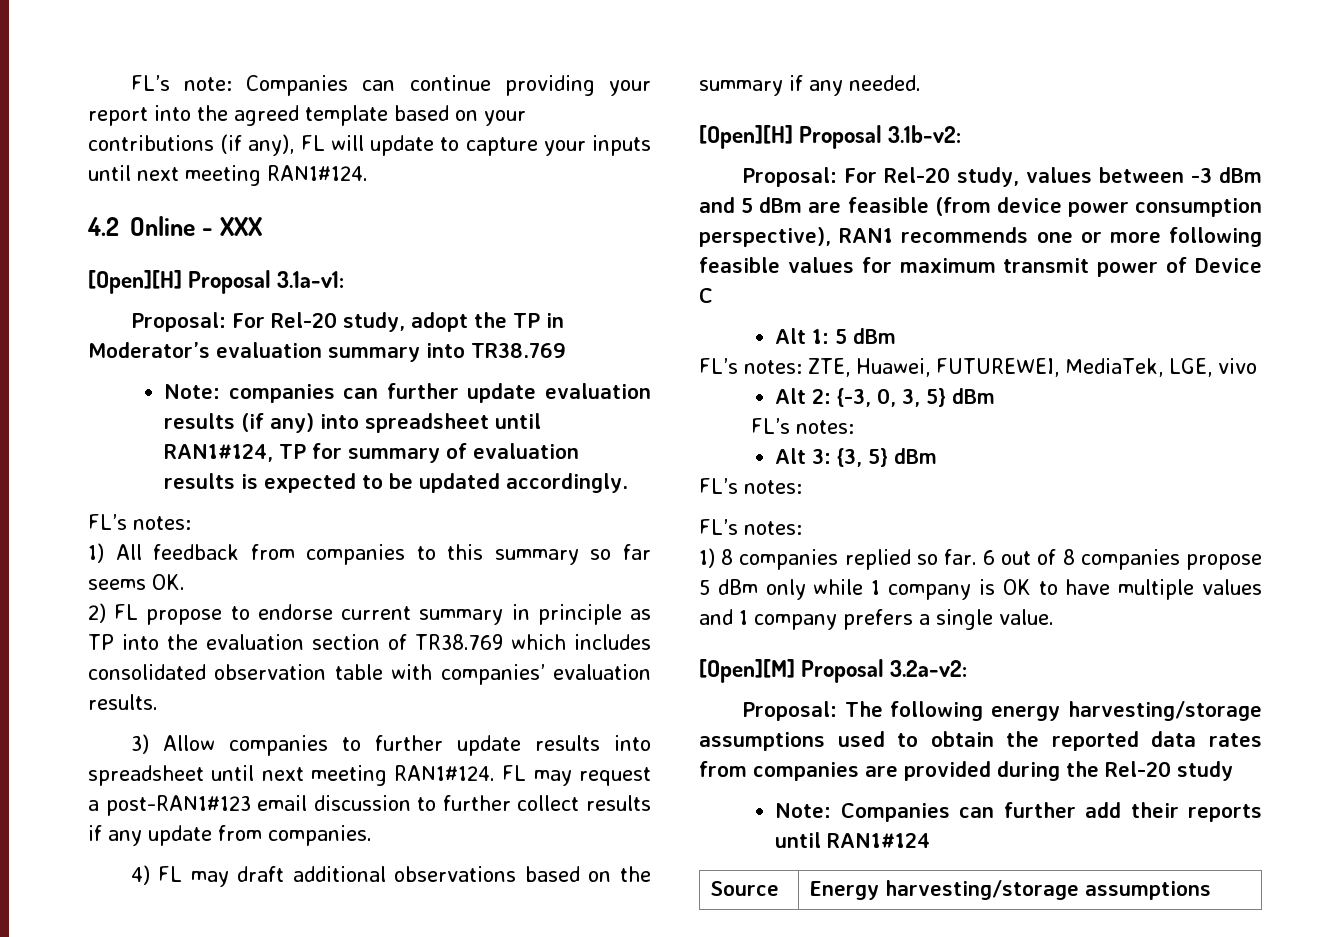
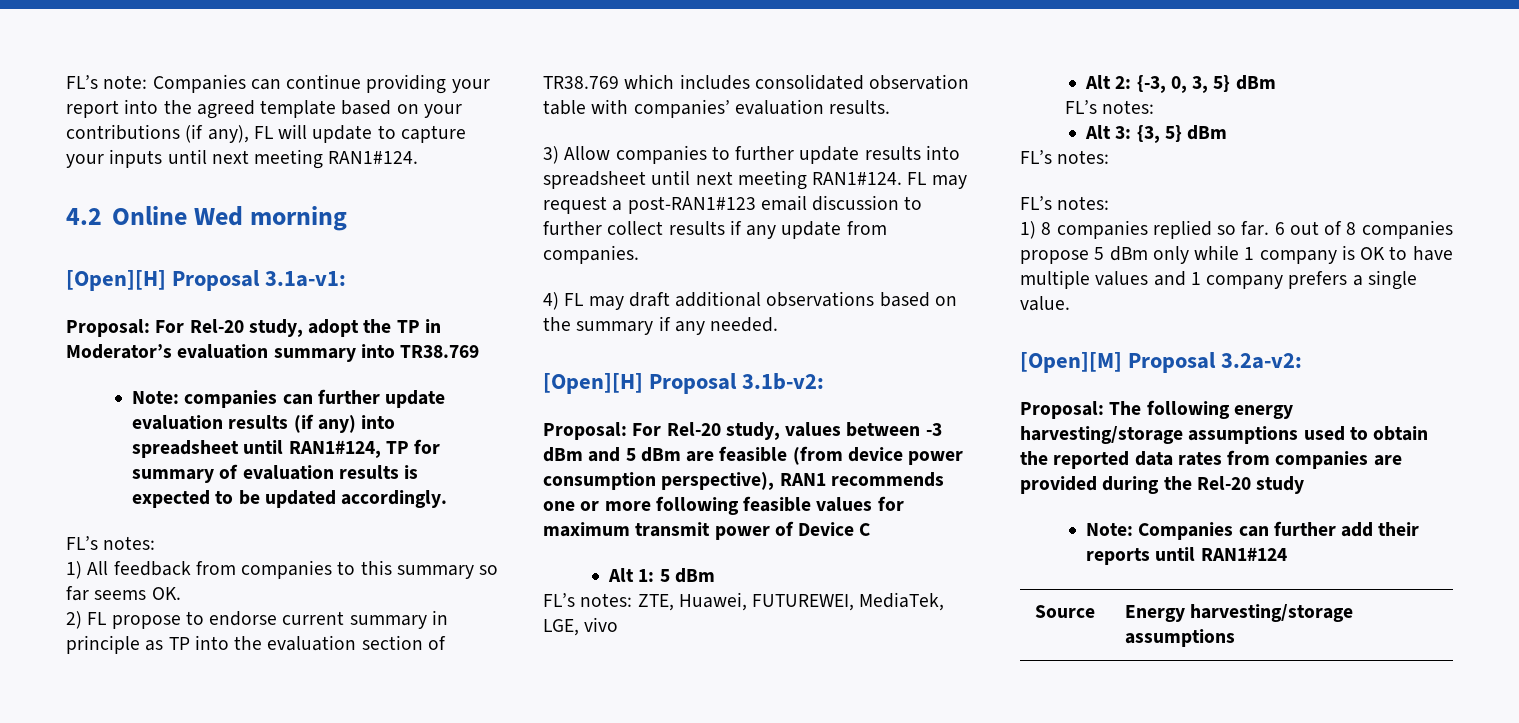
- 4.2 Online - XXX
+ 4.2 Online Wed morning

